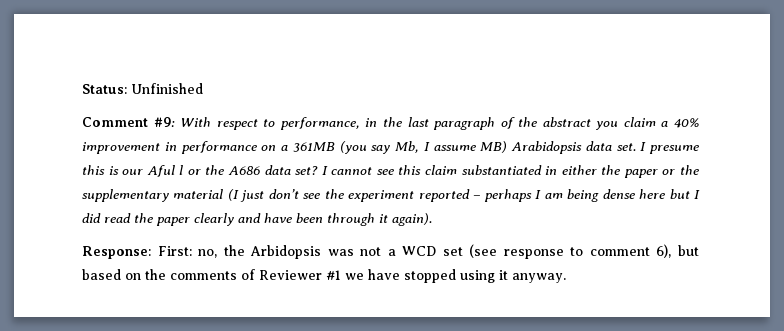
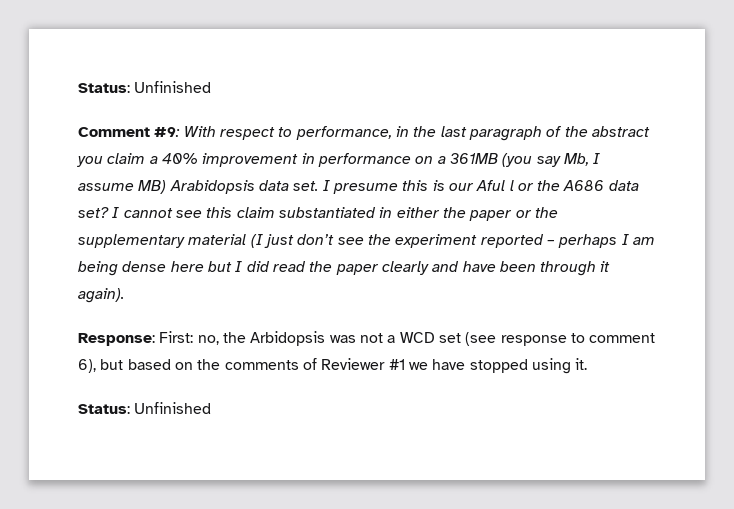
- Response: First: no, the Arbidopsis was not a WCD set (see response to comment 6), but based on the comments of Reviewer #1 we have stopped using it anyway.
+ Response: First: no, the Arbidopsis was not a WCD set (see response to comment 6), but based on the comments of Reviewer #1 we have stopped using it.
+ Status: Unfinished

